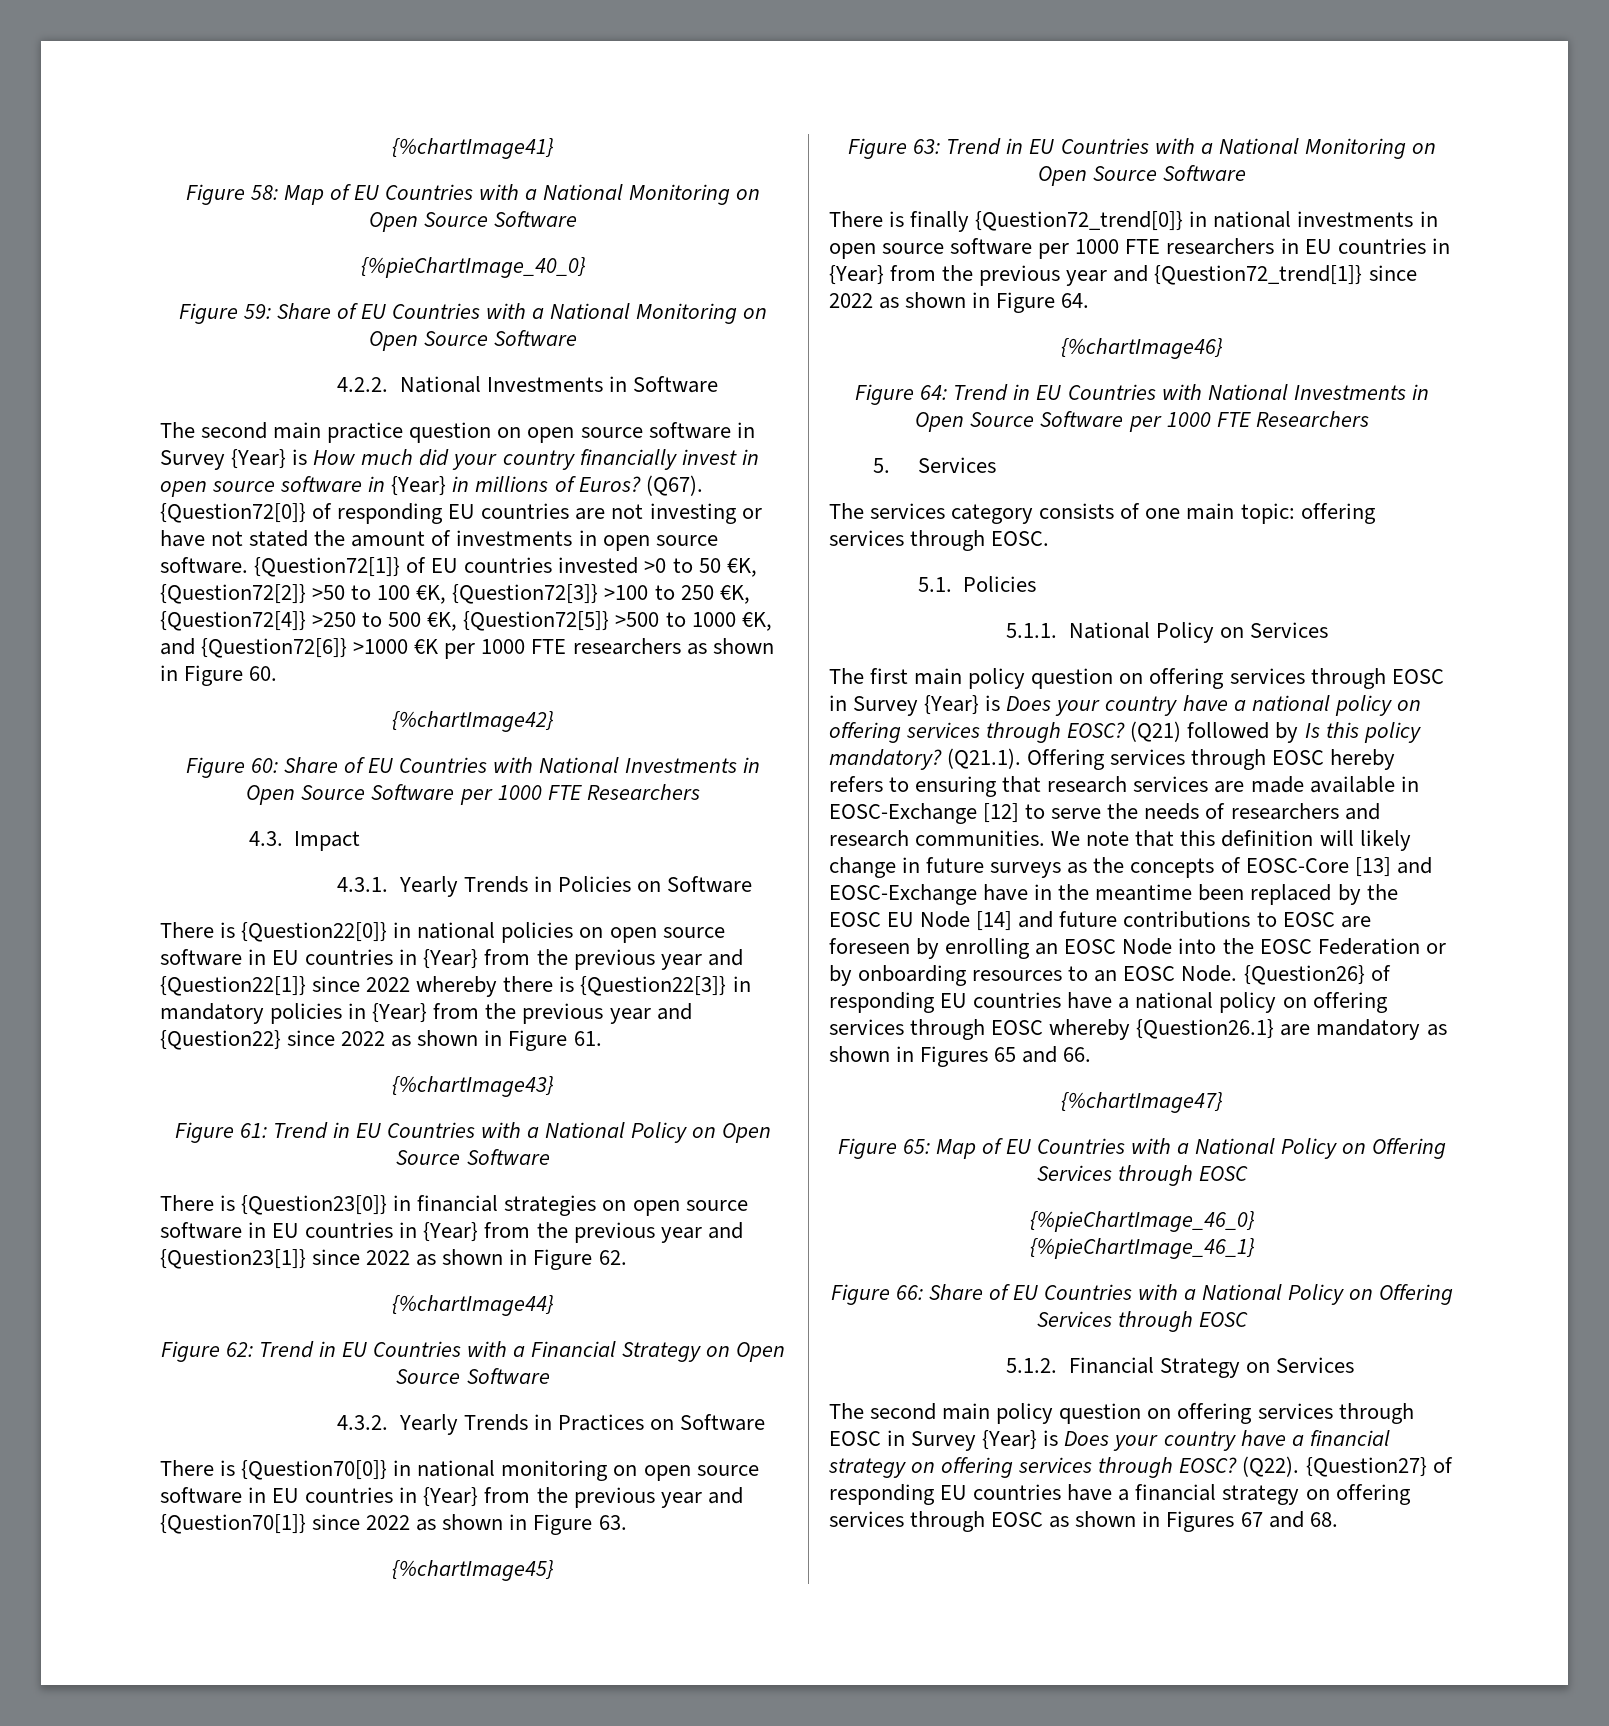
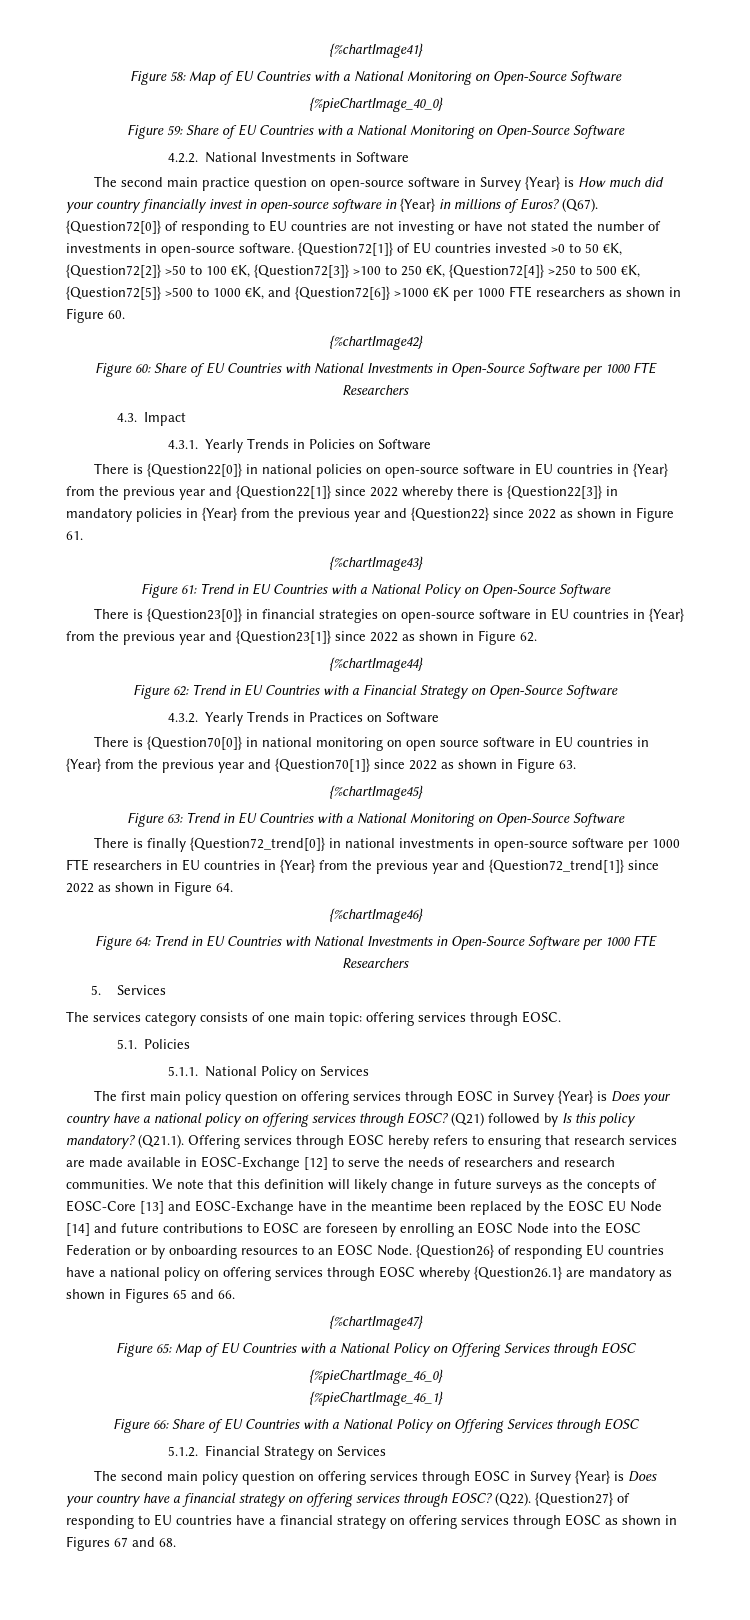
- Figure 58: Map of EU Countries with a National Monitoring on Open Source Software
+ Figure 58: Map of EU Countries with a National Monitoring on Open-Source Software
- Figure 59: Share of EU Countries with a National Monitoring on Open Source Software
+ Figure 59: Share of EU Countries with a National Monitoring on Open-Source Software
- The second main practice question on open source software in Survey {Year} is How much did your country financially invest in open source software in {Year} in millions of Euros?
+ The second main practice question on open-source software in Survey {Year} is How much did your country financially invest in open-source software in {Year} in millions of Euros?
- {Question72[0]} of responding EU countries are not investing or have not stated the amount of investments in open source software.
+ {Question72[0]} of responding to EU countries are not investing or have not stated the number of investments in open-source software.
- Figure 60: Share of EU Countries with National Investments in Open Source Software per 1000 FTE Researchers
+ Figure 60: Share of EU Countries with National Investments in Open-Source Software per 1000 FTE Researchers
- There is {Question22[0]} in national policies on open source software in EU countries in {Year} from the previous year and {Question22[1]} since 2022 whereby there is {Question22[3]} in mandatory policies in {Year} from the previous year and {Question22} since 2022 as shown in Figure 61.
+ There is {Question22[0]} in national policies on open-source software in EU countries in {Year} from the previous year and {Question22[1]} since 2022 whereby there is {Question22[3]} in mandatory policies in {Year} from the previous year and {Question22} since 2022 as shown in Figure 61.
- Figure 61: Trend in EU Countries with a National Policy on Open Source Software
+ Figure 61: Trend in EU Countries with a National Policy on Open-Source Software
- There is {Question23[0]} in financial strategies on open source software in EU countries in {Year} from the previous year and {Question23[1]} since 2022 as shown in Figure 62.
+ There is {Question23[0]} in financial strategies on open-source software in EU countries in {Year} from the previous year and {Question23[1]} since 2022 as shown in Figure 62.
- Figure 62: Trend in EU Countries with a Financial Strategy on Open Source Software
+ Figure 62: Trend in EU Countries with a Financial Strategy on Open-Source Software
- Figure 63: Trend in EU Countries with a National Monitoring on Open Source Software
+ Figure 63: Trend in EU Countries with a National Monitoring on Open-Source Software
- There is finally {Question72_trend[0]} in national investments in open source software per 1000 FTE researchers in EU countries in {Year} from the previous year and {Question72_trend[1]} since 2022 as shown in Figure 64.
+ There is finally {Question72_trend[0]} in national investments in open-source software per 1000 FTE researchers in EU countries in {Year} from the previous year and {Question72_trend[1]} since 2022 as shown in Figure 64.
- Figure 64: Trend in EU Countries with National Investments in Open Source Software per 1000 FTE Researchers
+ Figure 64: Trend in EU Countries with National Investments in Open-Source Software per 1000 FTE Researchers
- {Question27} of responding EU countries have a financial strategy on offering services through EOSC as shown in Figures 67 and 68.
+ {Question27} of responding to EU countries have a financial strategy on offering services through EOSC as shown in Figures 67 and 68.

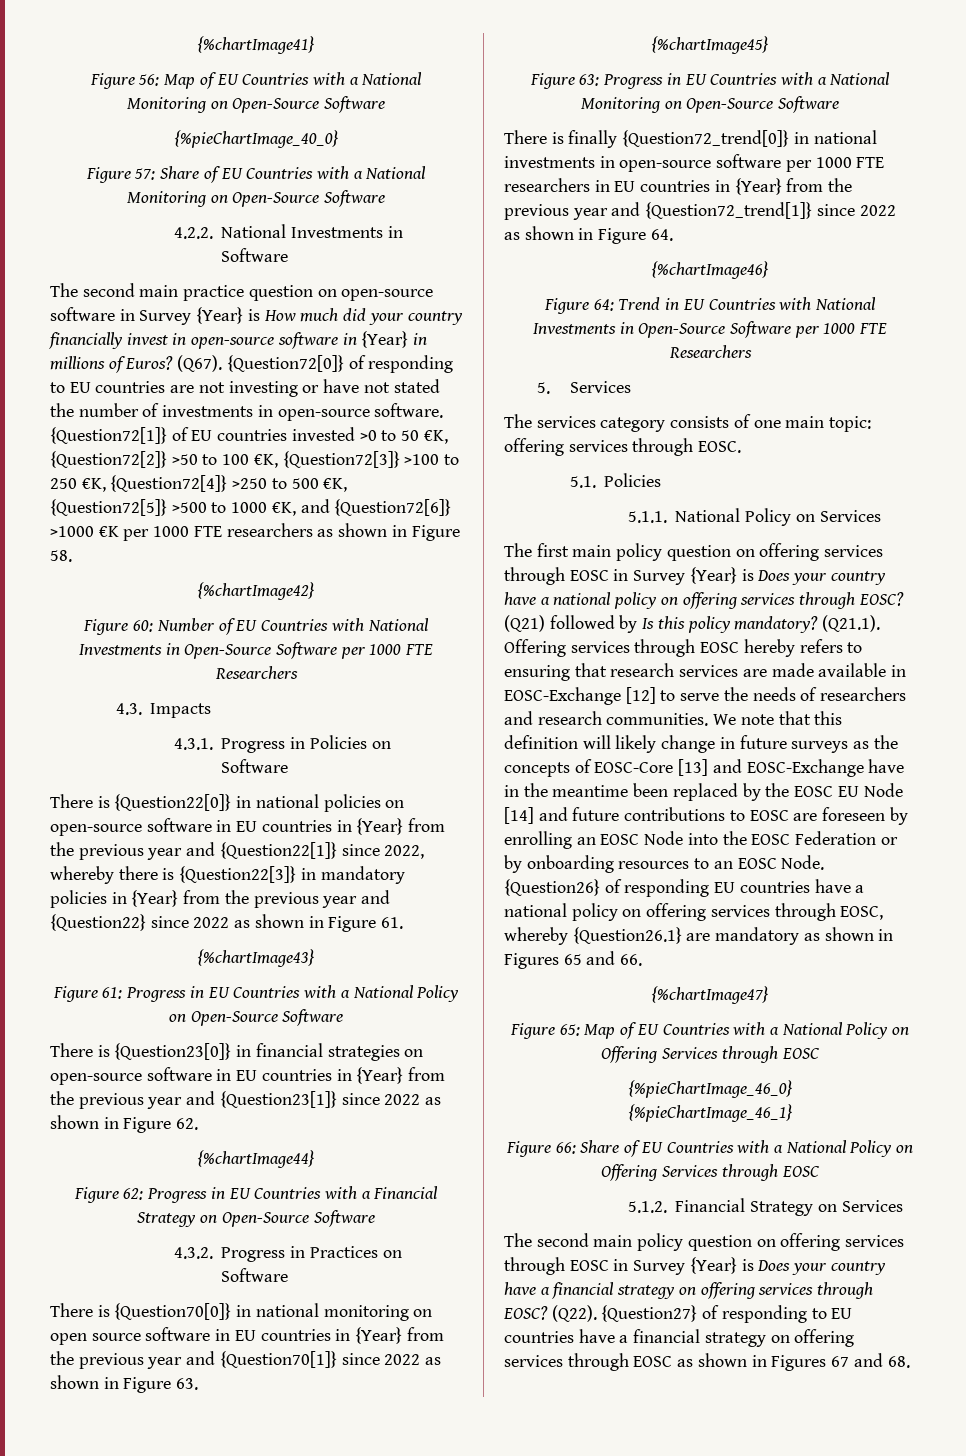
- Figure 58: Map of EU Countries with a National Monitoring on Open-Source Software
+ Figure 56: Map of EU Countries with a National Monitoring on Open-Source Software
- Figure 59: Share of EU Countries with a National Monitoring on Open-Source Software
+ Figure 57: Share of EU Countries with a National Monitoring on Open-Source Software
- {Question72[1]} of EU countries invested >0 to 50 €K, {Question72[2]} >50 to 100 €K, {Question72[3]} >100 to 250 €K, {Question72[4]} >250 to 500 €K, {Question72[5]} >500 to 1000 €K, and {Question72[6]} >1000 €K per 1000 FTE researchers as shown in Figure 60.
+ {Question72[1]} of EU countries invested >0 to 50 €K, {Question72[2]} >50 to 100 €K, {Question72[3]} >100 to 250 €K, {Question72[4]} >250 to 500 €K, {Question72[5]} >500 to 1000 €K, and {Question72[6]} >1000 €K per 1000 FTE researchers as shown in Figure 58.
- Figure 60: Share of EU Countries with National Investments in Open-Source Software per 1000 FTE Researchers
+ Figure 60: Number of EU Countries with National Investments in Open-Source Software per 1000 FTE Researchers
- 4.3. Impact
+ 4.3. Impacts
- 4.3.1. Yearly Trends in Policies on Software
+ 4.3.1. Progress in Policies on Software
- There is {Question22[0]} in national policies on open-source software in EU countries in {Year} from the previous year and {Question22[1]} since 2022 whereby there is {Question22[3]} in mandatory policies in {Year} from the previous year and {Question22} since 2022 as shown in Figure 61.
+ There is {Question22[0]} in national policies on open-source software in EU countries in {Year} from the previous year and {Question22[1]} since 2022, whereby there is {Question22[3]} in mandatory policies in {Year} from the previous year and {Question22} since 2022 as shown in Figure 61.
- Figure 61: Trend in EU Countries with a National Policy on Open-Source Software
+ Figure 61: Progress in EU Countries with a National Policy on Open-Source Software
- Figure 62: Trend in EU Countries with a Financial Strategy on Open-Source Software
+ Figure 62: Progress in EU Countries with a Financial Strategy on Open-Source Software
- 4.3.2. Yearly Trends in Practices on Software
+ 4.3.2. Progress in Practices on Software
- Figure 63: Trend in EU Countries with a National Monitoring on Open-Source Software
+ Figure 63: Progress in EU Countries with a National Monitoring on Open-Source Software
- {Question26} of responding EU countries have a national policy on offering services through EOSC whereby {Question26.1} are mandatory as shown in Figures 65 and 66.
+ {Question26} of responding EU countries have a national policy on offering services through EOSC, whereby {Question26.1} are mandatory as shown in Figures 65 and 66.

